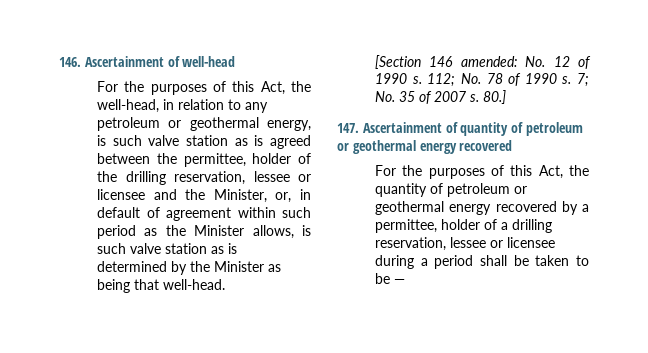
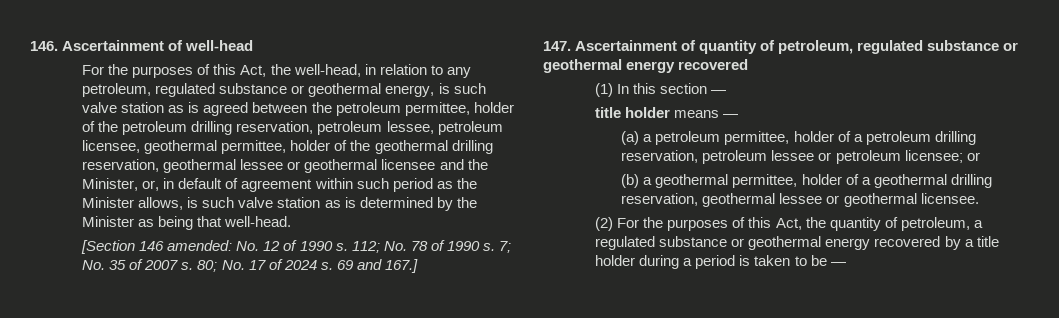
- For the purposes of this Act, the well-head, in relation to any petroleum or geothermal energy, is such valve station as is agreed between the permittee, holder of the drilling reservation, lessee or licensee and the Minister, or, in default of agreement within such period as the Minister allows, is such valve station as is determined by the Minister as being that well-head.
+ For the purposes of this Act, the well-head, in relation to any petroleum, regulated substance or geothermal energy, is such valve station as is agreed between the petroleum permittee, holder of the petroleum drilling reservation, petroleum lessee, petroleum licensee, geothermal permittee, holder of the geothermal drilling reservation, geothermal lessee or geothermal licensee and the Minister, or, in default of agreement within such period as the Minister allows, is such valve station as is determined by the Minister as being that well-head.
- 80.]
+ 80; No. 17 of 2024 s. 69 and 167.]
- 147. Ascertainment of quantity of petroleum or geothermal energy recovered
+ 147. Ascertainment of quantity of petroleum, regulated substance or geothermal energy recovered
- For the purposes of this Act, the quantity of petroleum or geothermal energy recovered by a permittee, holder of a drilling reservation, lessee or licensee during a period shall be taken to be —
+ (1) In this section —
+ title holder means —
+ (a) a petroleum permittee, holder of a petroleum drilling reservation, petroleum lessee or petroleum licensee; or
+ (b) a geothermal permittee, holder of a geothermal drilling reservation, geothermal lessee or geothermal licensee.
+ (2) For the purposes of this Act, the quantity of petroleum, a regulated substance or geothermal energy recovered by a title holder during a period is taken to be —

